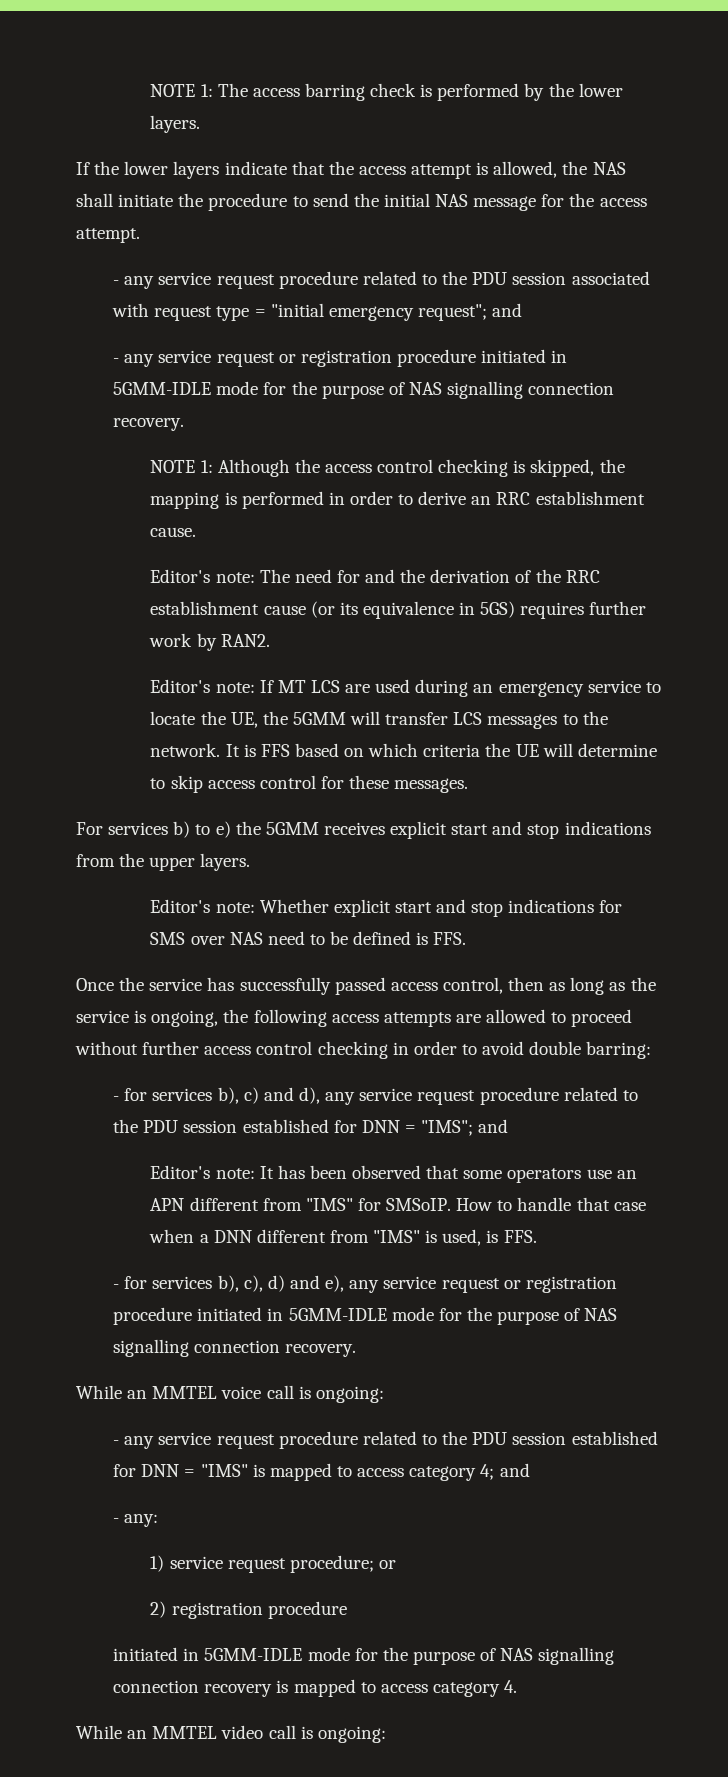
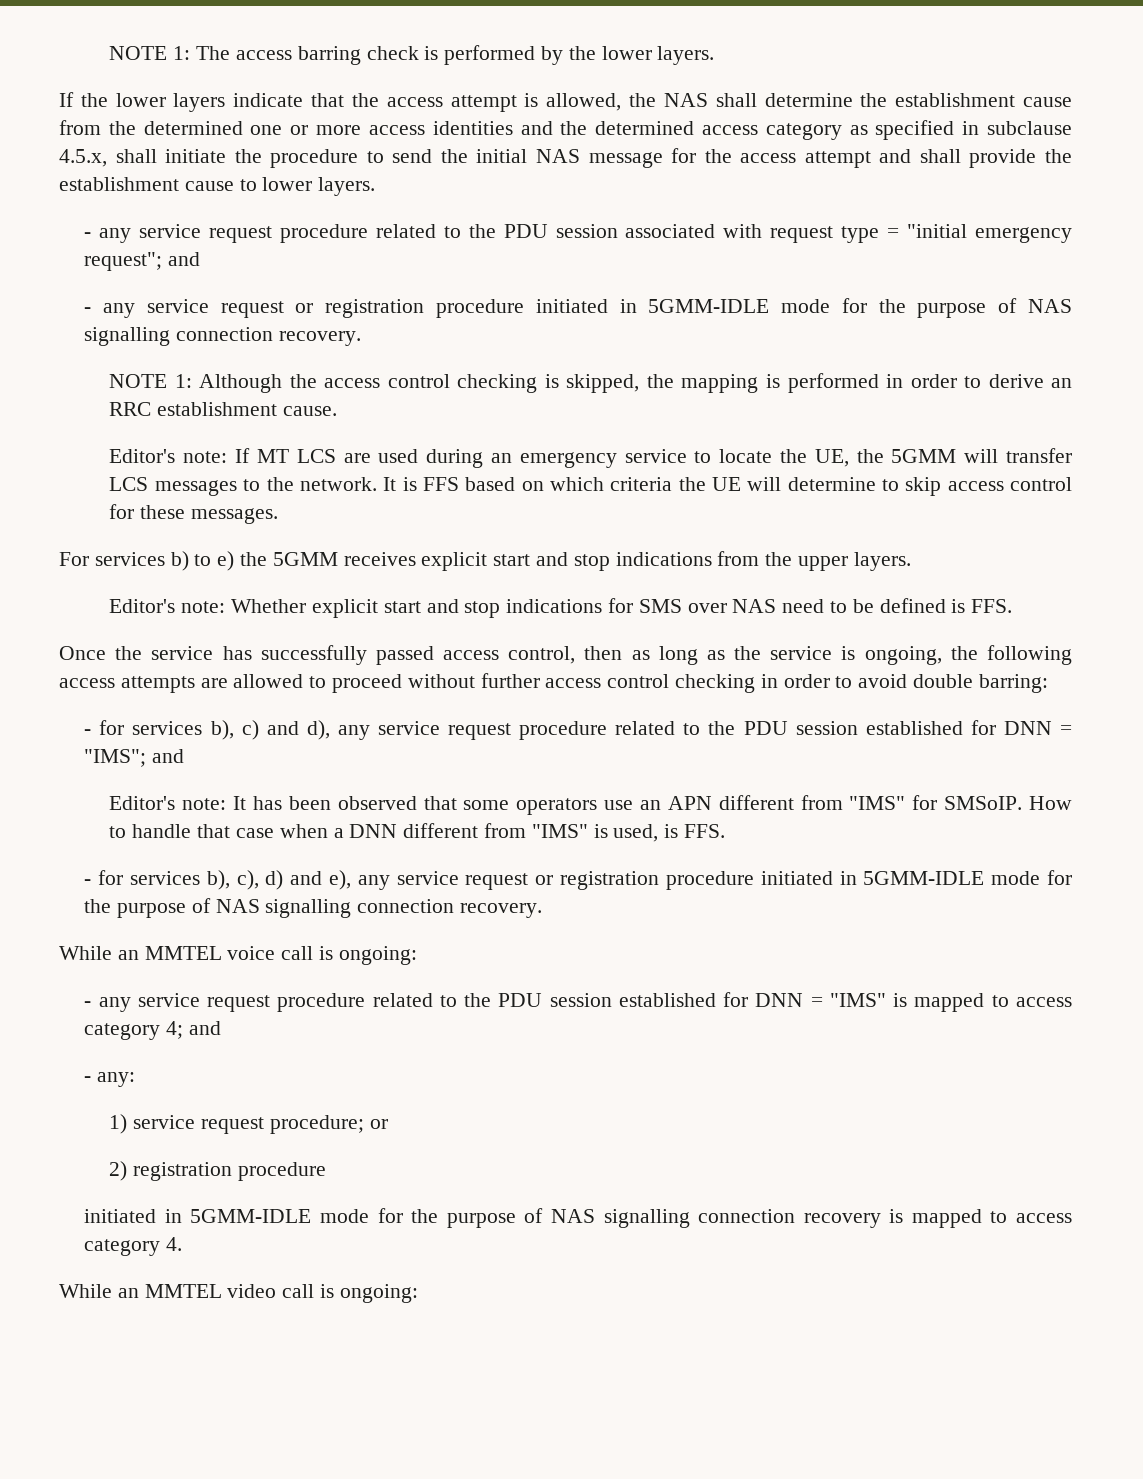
- If the lower layers indicate that the access attempt is allowed, the NAS shall initiate the procedure to send the initial NAS message for the access attempt.
+ If the lower layers indicate that the access attempt is allowed, the NAS shall determine the establishment cause from the determined one or more access identities and the determined access category as specified in subclause 4.5.x, shall initiate the procedure to send the initial NAS message for the access attempt and shall provide the establishment cause to lower layers.
- Editor's note: The need for and the derivation of the RRC establishment cause (or its equivalence in 5GS) requires further work by RAN2.

